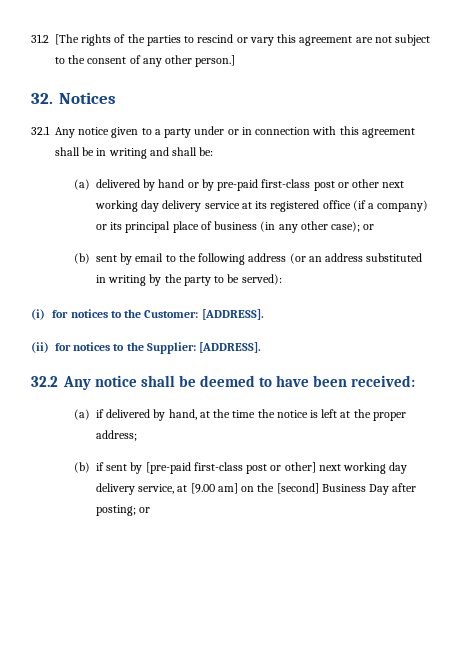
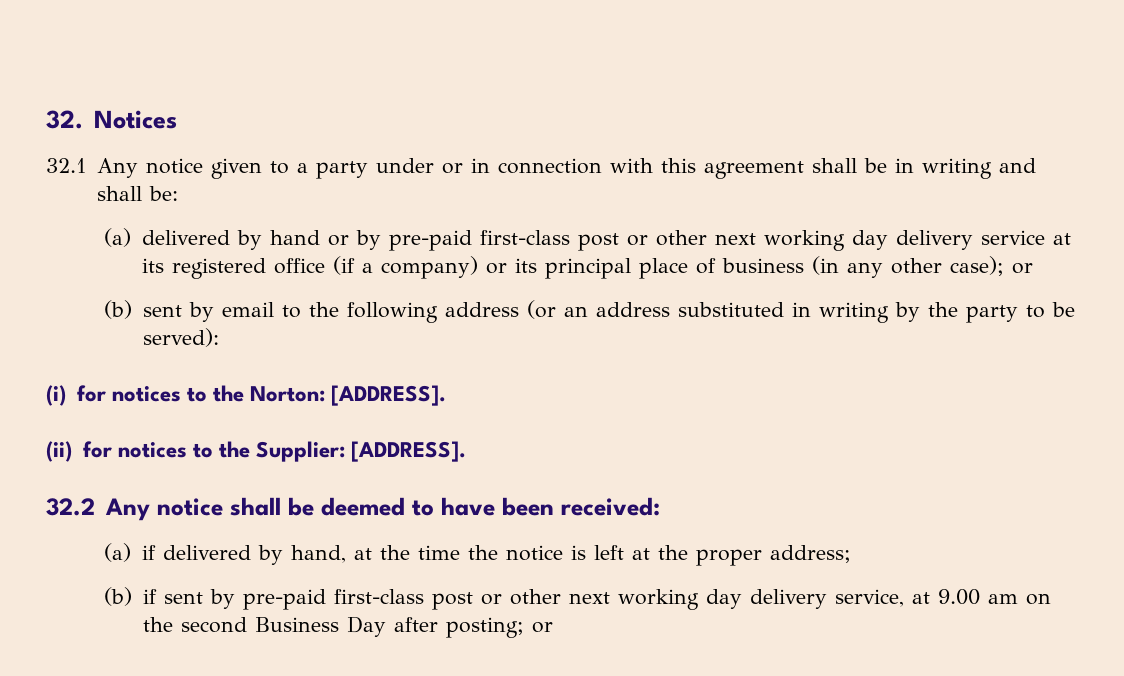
- 31.2 [The rights of the parties to rescind or vary this agreement are not subject to the consent of any other person.]
- (i) for notices to the Customer: [ADDRESS].
+ (i) for notices to the Norton: [ADDRESS].
- (b) if sent by [pre-paid first-class post or other] next working day delivery service, at [9.00 am] on the [second] Business Day after posting; or
+ (b) if sent by pre-paid first-class post or other next working day delivery service, at 9.00 am on the second Business Day after posting; or

